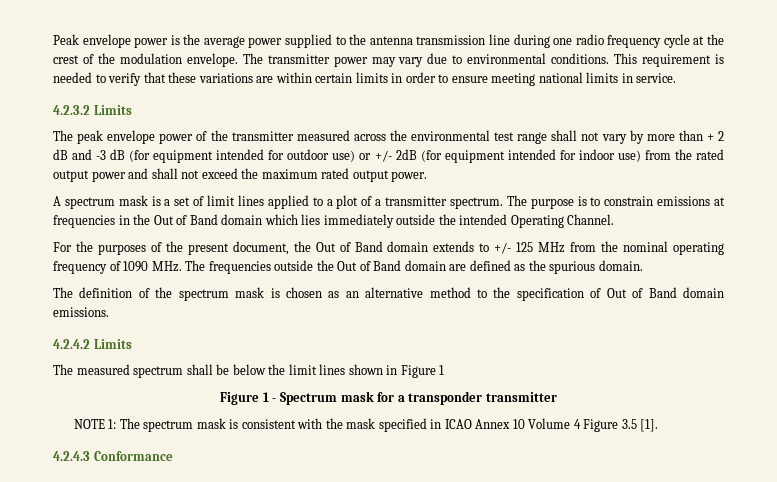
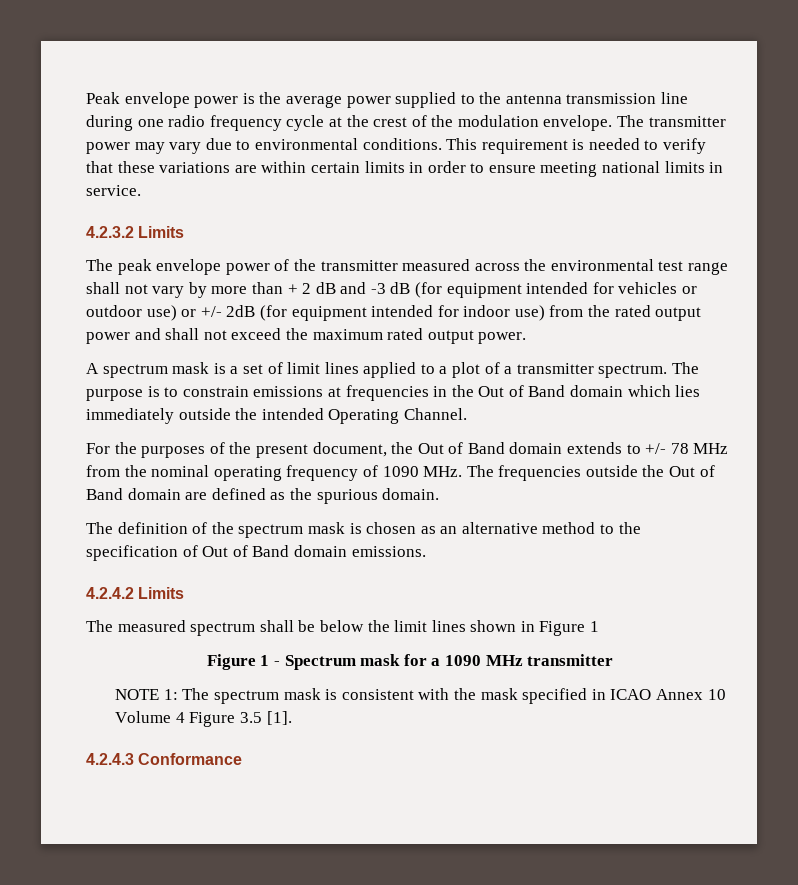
- The peak envelope power of the transmitter measured across the environmental test range shall not vary by more than + 2 dB and -3 dB (for equipment intended for outdoor use) or +/- 2dB (for equipment intended for indoor use) from the rated output power and shall not exceed the maximum rated output power.
+ The peak envelope power of the transmitter measured across the environmental test range shall not vary by more than + 2 dB and -3 dB (for equipment intended for vehicles or outdoor use) or +/- 2dB (for equipment intended for indoor use) from the rated output power and shall not exceed the maximum rated output power.
- For the purposes of the present document, the Out of Band domain extends to +/- 125 MHz from the nominal operating frequency of 1090 MHz. The frequencies outside the Out of Band domain are defined as the spurious domain.
+ For the purposes of the present document, the Out of Band domain extends to +/- 78 MHz from the nominal operating frequency of 1090 MHz. The frequencies outside the Out of Band domain are defined as the spurious domain.
- Figure 1 - Spectrum mask for a transponder transmitter
+ Figure 1 - Spectrum mask for a 1090 MHz transmitter

